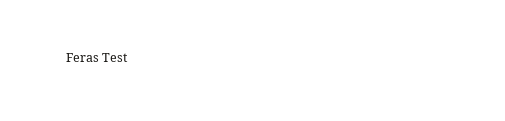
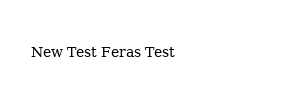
- Feras Test
+ New Test Feras Test

